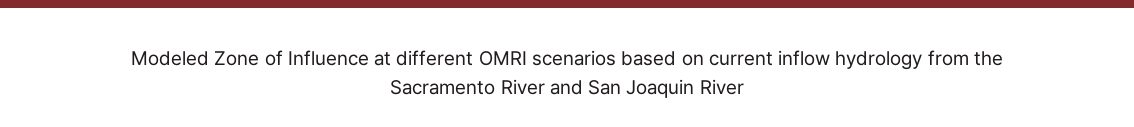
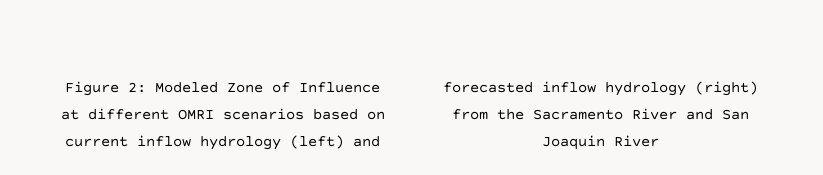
- Modeled Zone of Influence at different OMRI scenarios based on current inflow hydrology from the Sacramento River and San Joaquin River
+ Figure 2: Modeled Zone of Influence at different OMRI scenarios based on current inflow hydrology (left) and forecasted inflow hydrology (right) from the Sacramento River and San Joaquin River

